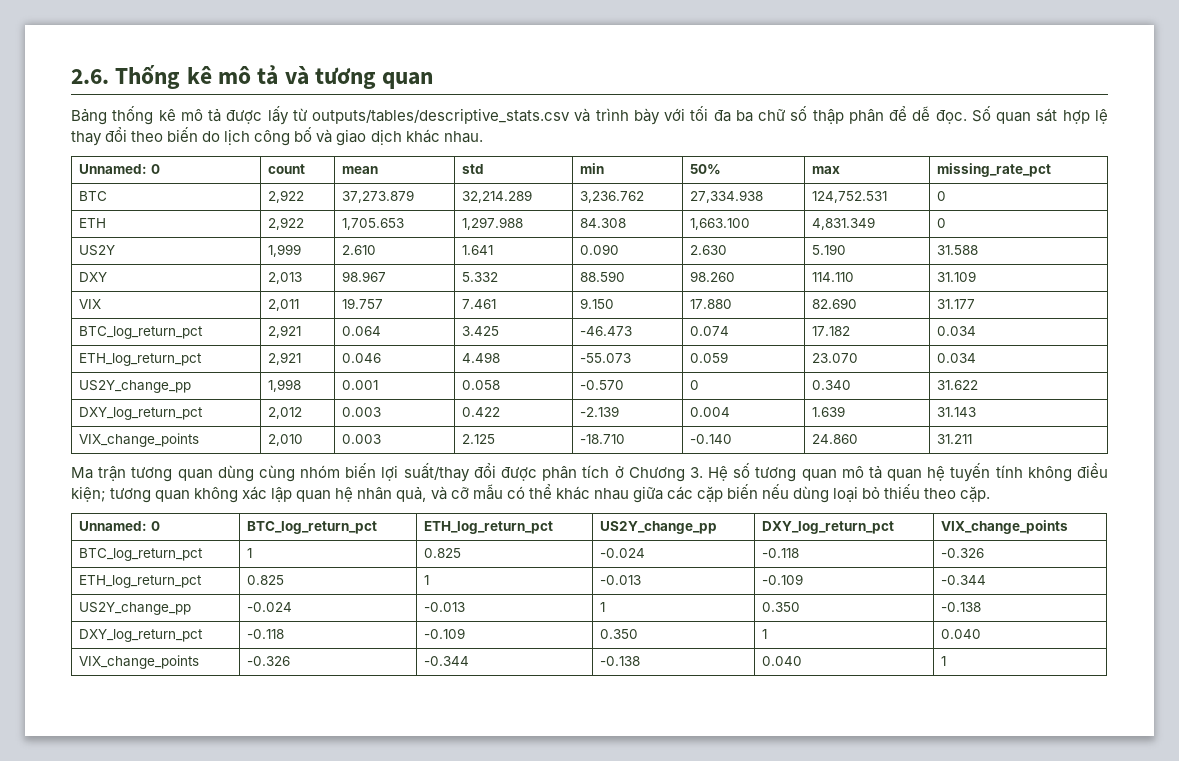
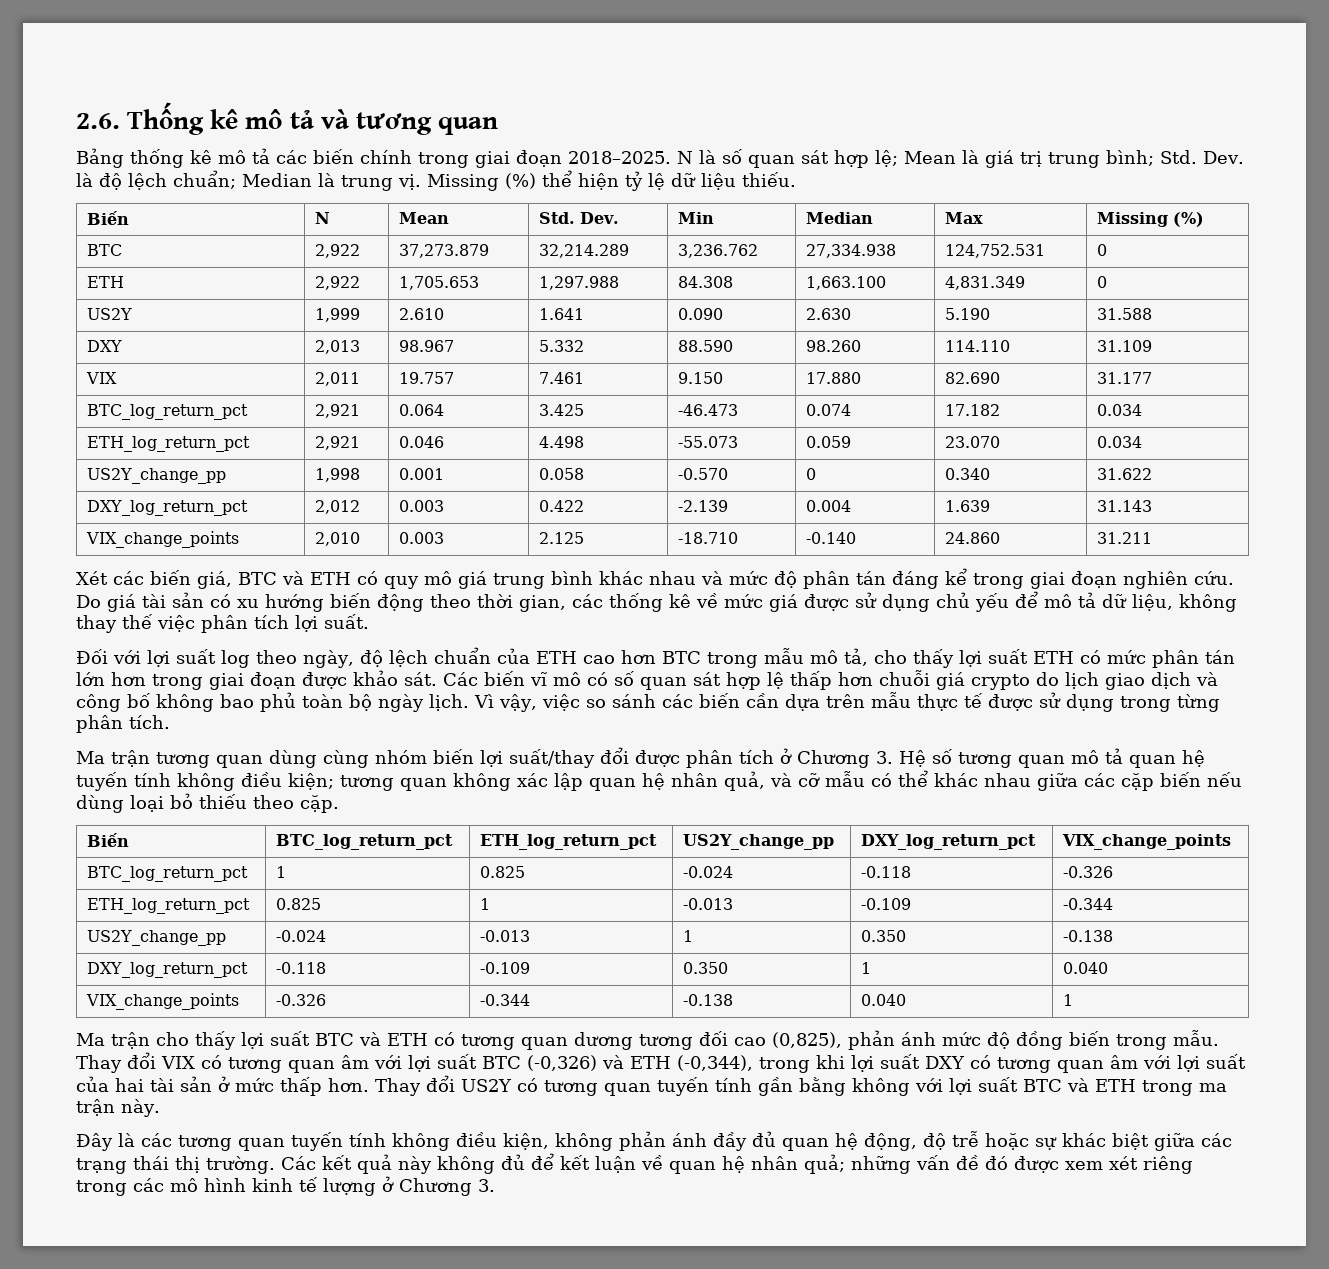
- Bảng thống kê mô tả được lấy từ outputs/tables/descriptive_stats.csv và trình bày với tối đa ba chữ số thập phân để dễ đọc. Số quan sát hợp lệ thay đổi theo biến do lịch công bố và giao dịch khác nhau.
- Unnamed: 0 | count | mean | std | min | 50% | max | missing_rate_pct
+ Bảng thống kê mô tả các biến chính trong giai đoạn 2018–2025. N là số quan sát hợp lệ; Mean là giá trị trung bình; Std. Dev. là độ lệch chuẩn; Median là trung vị. Missing (%) thể hiện tỷ lệ dữ liệu thiếu.
+ Biến | N | Mean | Std. Dev. | Min | Median | Max | Missing (%)
+ Xét các biến giá, BTC và ETH có quy mô giá trung bình khác nhau và mức độ phân tán đáng kể trong giai đoạn nghiên cứu. Do giá tài sản có xu hướng biến động theo thời gian, các thống kê về mức giá được sử dụng chủ yếu để mô tả dữ liệu, không thay thế việc phân tích lợi suất.
+ Đối với lợi suất log theo ngày, độ lệch chuẩn của ETH cao hơn BTC trong mẫu mô tả, cho thấy lợi suất ETH có mức phân tán lớn hơn trong giai đoạn được khảo sát. Các biến vĩ mô có số quan sát hợp lệ thấp hơn chuỗi giá crypto do lịch giao dịch và công bố không bao phủ toàn bộ ngày lịch. Vì vậy, việc so sánh các biến cần dựa trên mẫu thực tế được sử dụng trong từng phân tích.
- Unnamed: 0 | BTC_log_return_pct | ETH_log_return_pct | US2Y_change_pp | DXY_log_return_pct | VIX_change_points
+ Biến | BTC_log_return_pct | ETH_log_return_pct | US2Y_change_pp | DXY_log_return_pct | VIX_change_points
+ Ma trận cho thấy lợi suất BTC và ETH có tương quan dương tương đối cao (0,825), phản ánh mức độ đồng biến trong mẫu. Thay đổi VIX có tương quan âm với lợi suất BTC (-0,326) và ETH (-0,344), trong khi lợi suất DXY có tương quan âm với lợi suất của hai tài sản ở mức thấp hơn. Thay đổi US2Y có tương quan tuyến tính gần bằng không với lợi suất BTC và ETH trong ma trận này.
+ Đây là các tương quan tuyến tính không điều kiện, không phản ánh đầy đủ quan hệ động, độ trễ hoặc sự khác biệt giữa các trạng thái thị trường. Các kết quả này không đủ để kết luận về quan hệ nhân quả; những vấn đề đó được xem xét riêng trong các mô hình kinh tế lượng ở Chương 3.

